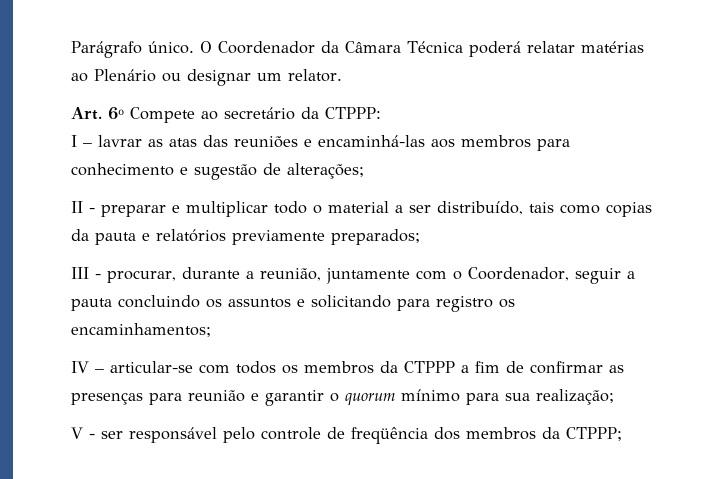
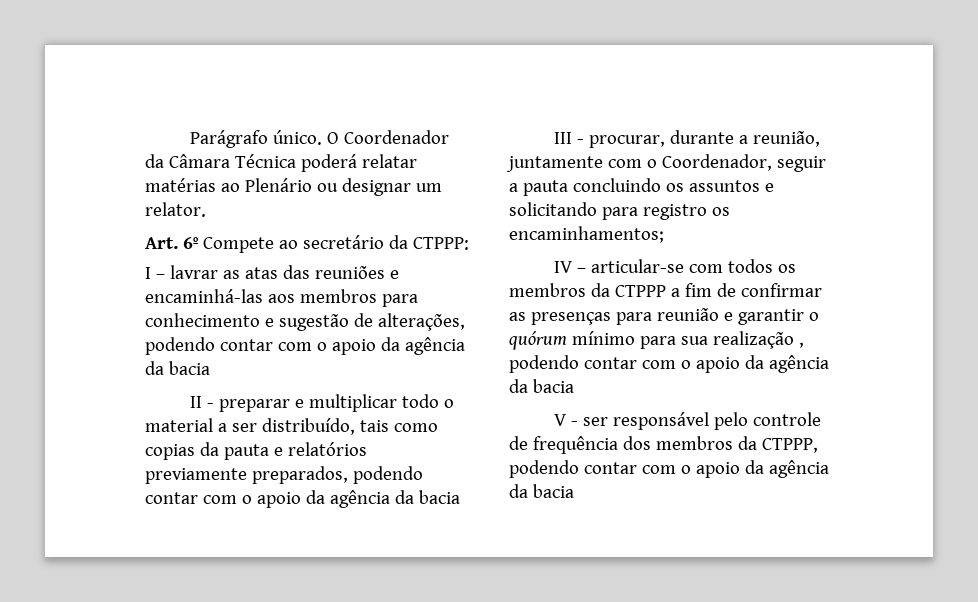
- I – lavrar as atas das reuniões e encaminhá-las aos membros para conhecimento e sugestão de alterações;
+ I – lavrar as atas das reuniões e encaminhá-las aos membros para conhecimento e sugestão de alterações, podendo contar com o apoio da agência da bacia
- II - preparar e multiplicar todo o material a ser distribuído, tais como copias da pauta e relatórios previamente preparados;
+ II - preparar e multiplicar todo o material a ser distribuído, tais como copias da pauta e relatórios previamente preparados, podendo contar com o apoio da agência da bacia
- IV – articular-se com todos os membros da CTPPP a fim de confirmar as presenças para reunião e garantir o quorum mínimo para sua realização;
+ IV – articular-se com todos os membros da CTPPP a fim de confirmar as presenças para reunião e garantir o quórum mínimo para sua realização , podendo contar com o apoio da agência da bacia
- V - ser responsável pelo controle de freqüência dos membros da CTPPP;
+ V - ser responsável pelo controle de frequência dos membros da CTPPP, podendo contar com o apoio da agência da bacia

